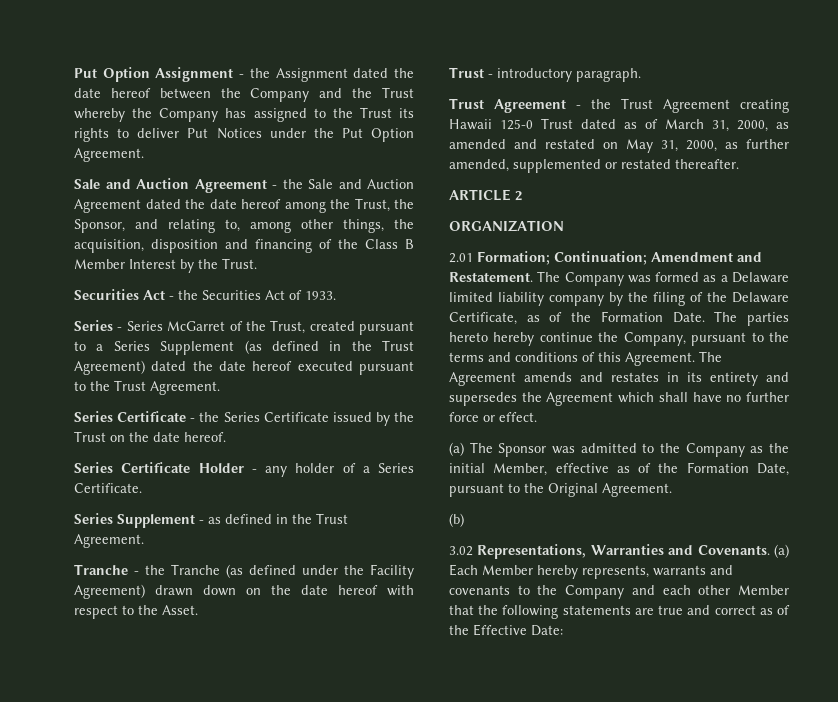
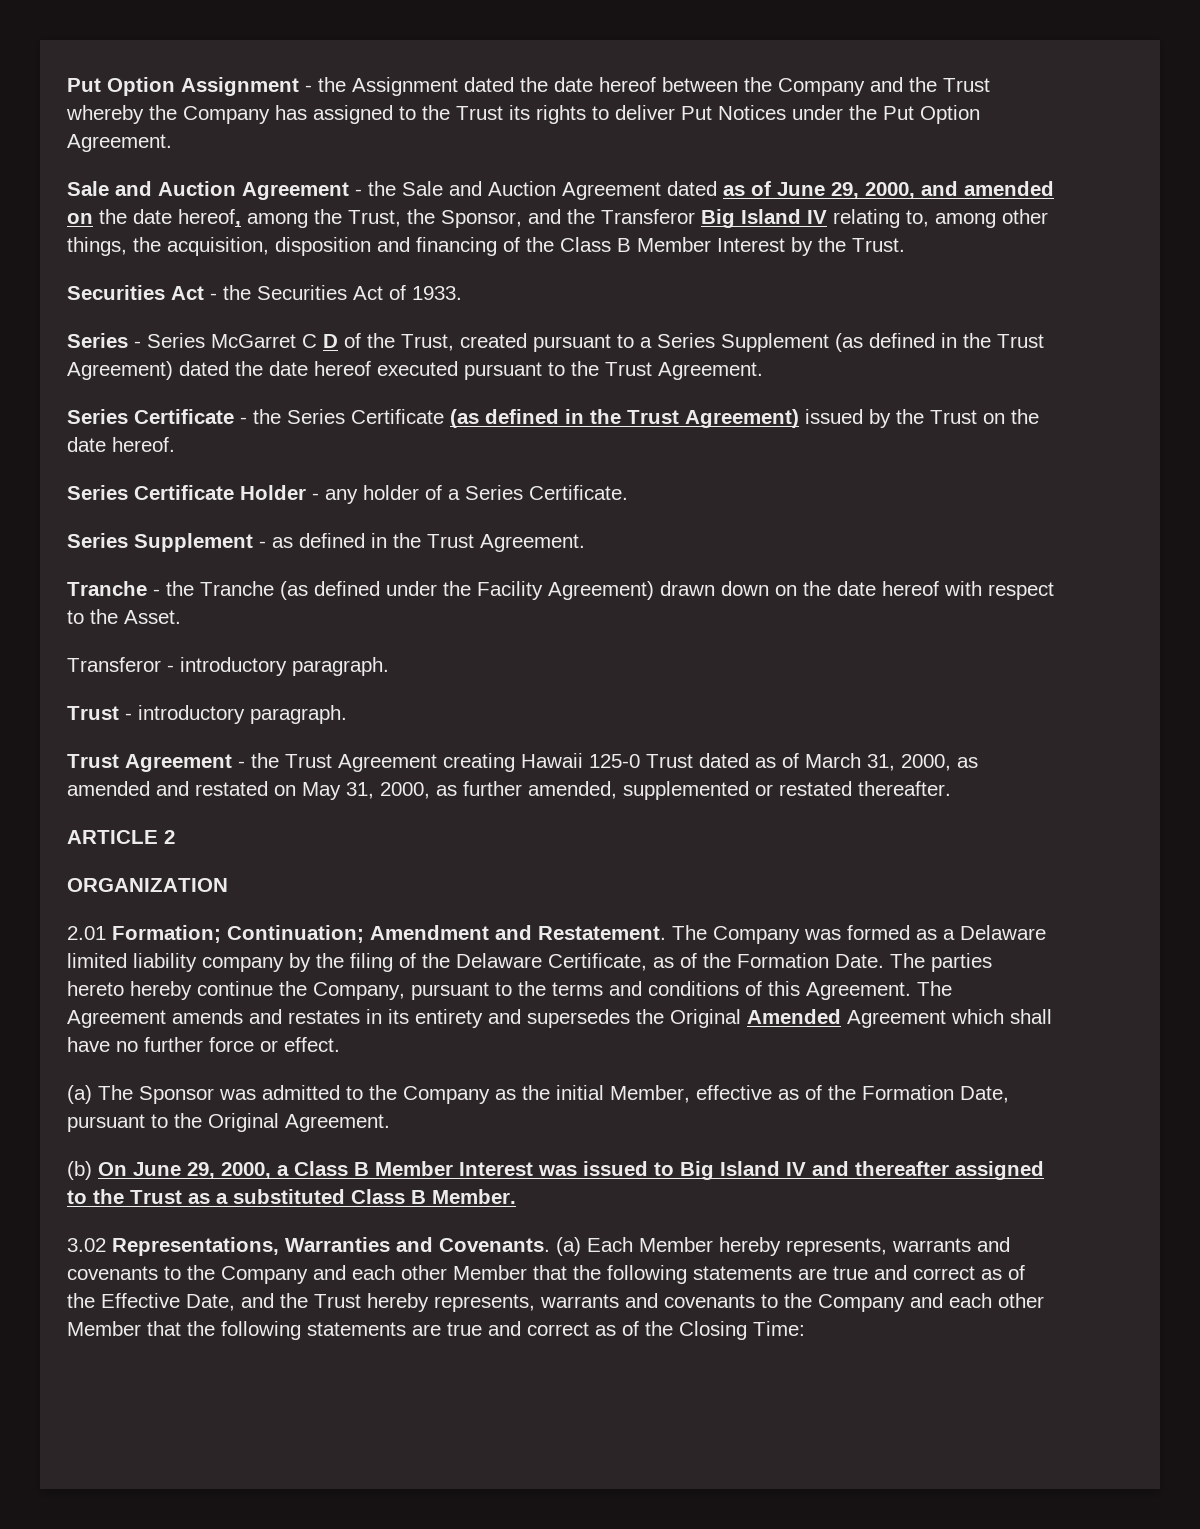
- Sale and Auction Agreement - the Sale and Auction Agreement dated the date hereof among the Trust, the Sponsor, and relating to, among other things, the acquisition, disposition and financing of the Class B Member Interest by the Trust.
+ Sale and Auction Agreement - the Sale and Auction Agreement dated as of June 29, 2000, and amended on the date hereof, among the Trust, the Sponsor, and the Transferor Big Island IV relating to, among other things, the acquisition, disposition and financing of the Class B Member Interest by the Trust.
- Series - Series McGarret of the Trust, created pursuant to a Series Supplement (as defined in the Trust Agreement) dated the date hereof executed pursuant to the Trust Agreement.
+ Series - Series McGarret C D of the Trust, created pursuant to a Series Supplement (as defined in the Trust Agreement) dated the date hereof executed pursuant to the Trust Agreement.
- Series Certificate - the Series Certificate issued by the Trust on the date hereof.
+ Series Certificate - the Series Certificate (as defined in the Trust Agreement) issued by the Trust on the date hereof.
+ Transferor - introductory paragraph.
- The Agreement amends and restates in its entirety and supersedes the Agreement which shall have no further force or effect.
+ The Agreement amends and restates in its entirety and supersedes the Original Amended Agreement which shall have no further force or effect.
- (b)
+ (b) On June 29, 2000, a Class B Member Interest was issued to Big Island IV and thereafter assigned to the Trust as a substituted Class B Member.
- (a) Each Member hereby represents, warrants and covenants to the Company and each other Member that the following statements are true and correct as of the Effective Date:
+ (a) Each Member hereby represents, warrants and covenants to the Company and each other Member that the following statements are true and correct as of the Effective Date, and the Trust hereby represents, warrants and covenants to the Company and each other Member that the following statements are true and correct as of the Closing Time:

